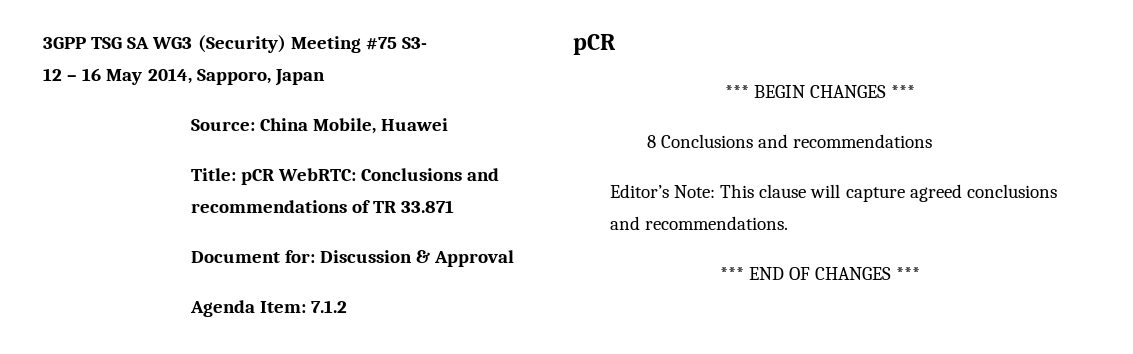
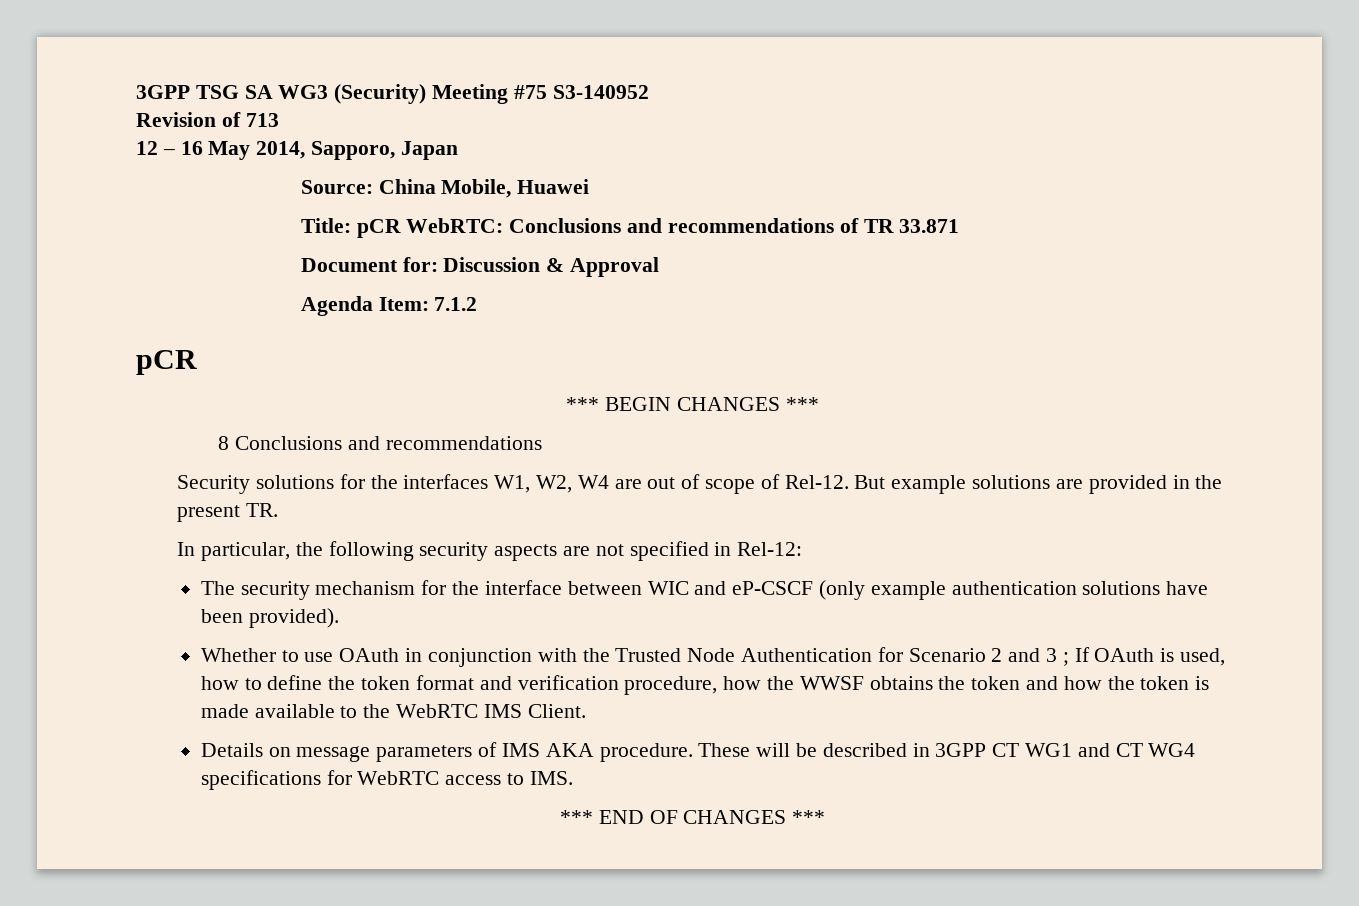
- 3GPP TSG SA WG3 (Security) Meeting #75 S3-
+ 3GPP TSG SA WG3 (Security) Meeting #75 S3-140952
+ Revision of 713
- Editor’s Note: This clause will capture agreed conclusions and recommendations.
+ Security solutions for the interfaces W1, W2, W4 are out of scope of Rel-12. But example solutions are provided in the present TR.
+ In particular, the following security aspects are not specified in Rel-12:
+ The security mechanism for the interface between WIC and eP-CSCF (only example authentication solutions have been provided).
+ Whether to use OAuth in conjunction with the Trusted Node Authentication for Scenario 2 and 3 ; If OAuth is used, how to define the token format and verification procedure, how the WWSF obtains the token and how the token is made available to the WebRTC IMS Client.
+ Details on message parameters of IMS AKA procedure. These will be described in 3GPP CT WG1 and CT WG4 specifications for WebRTC access to IMS.

